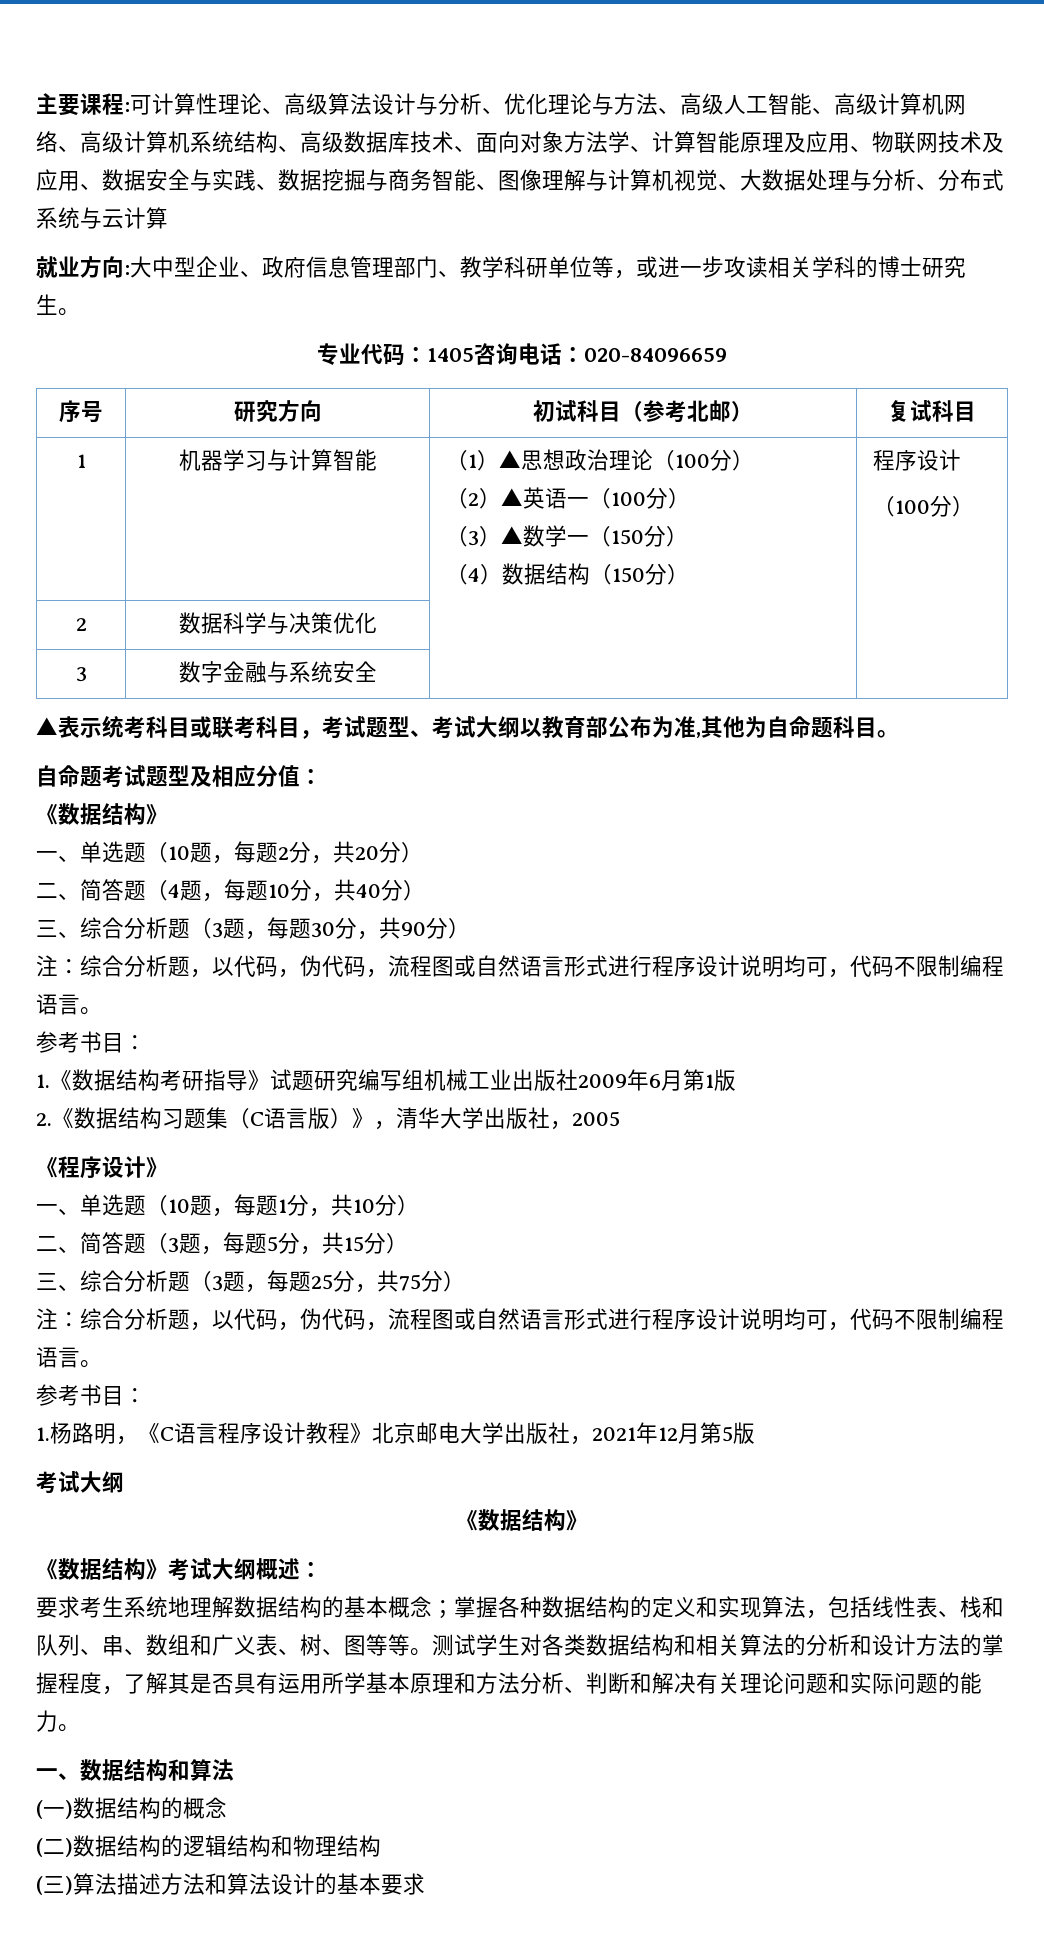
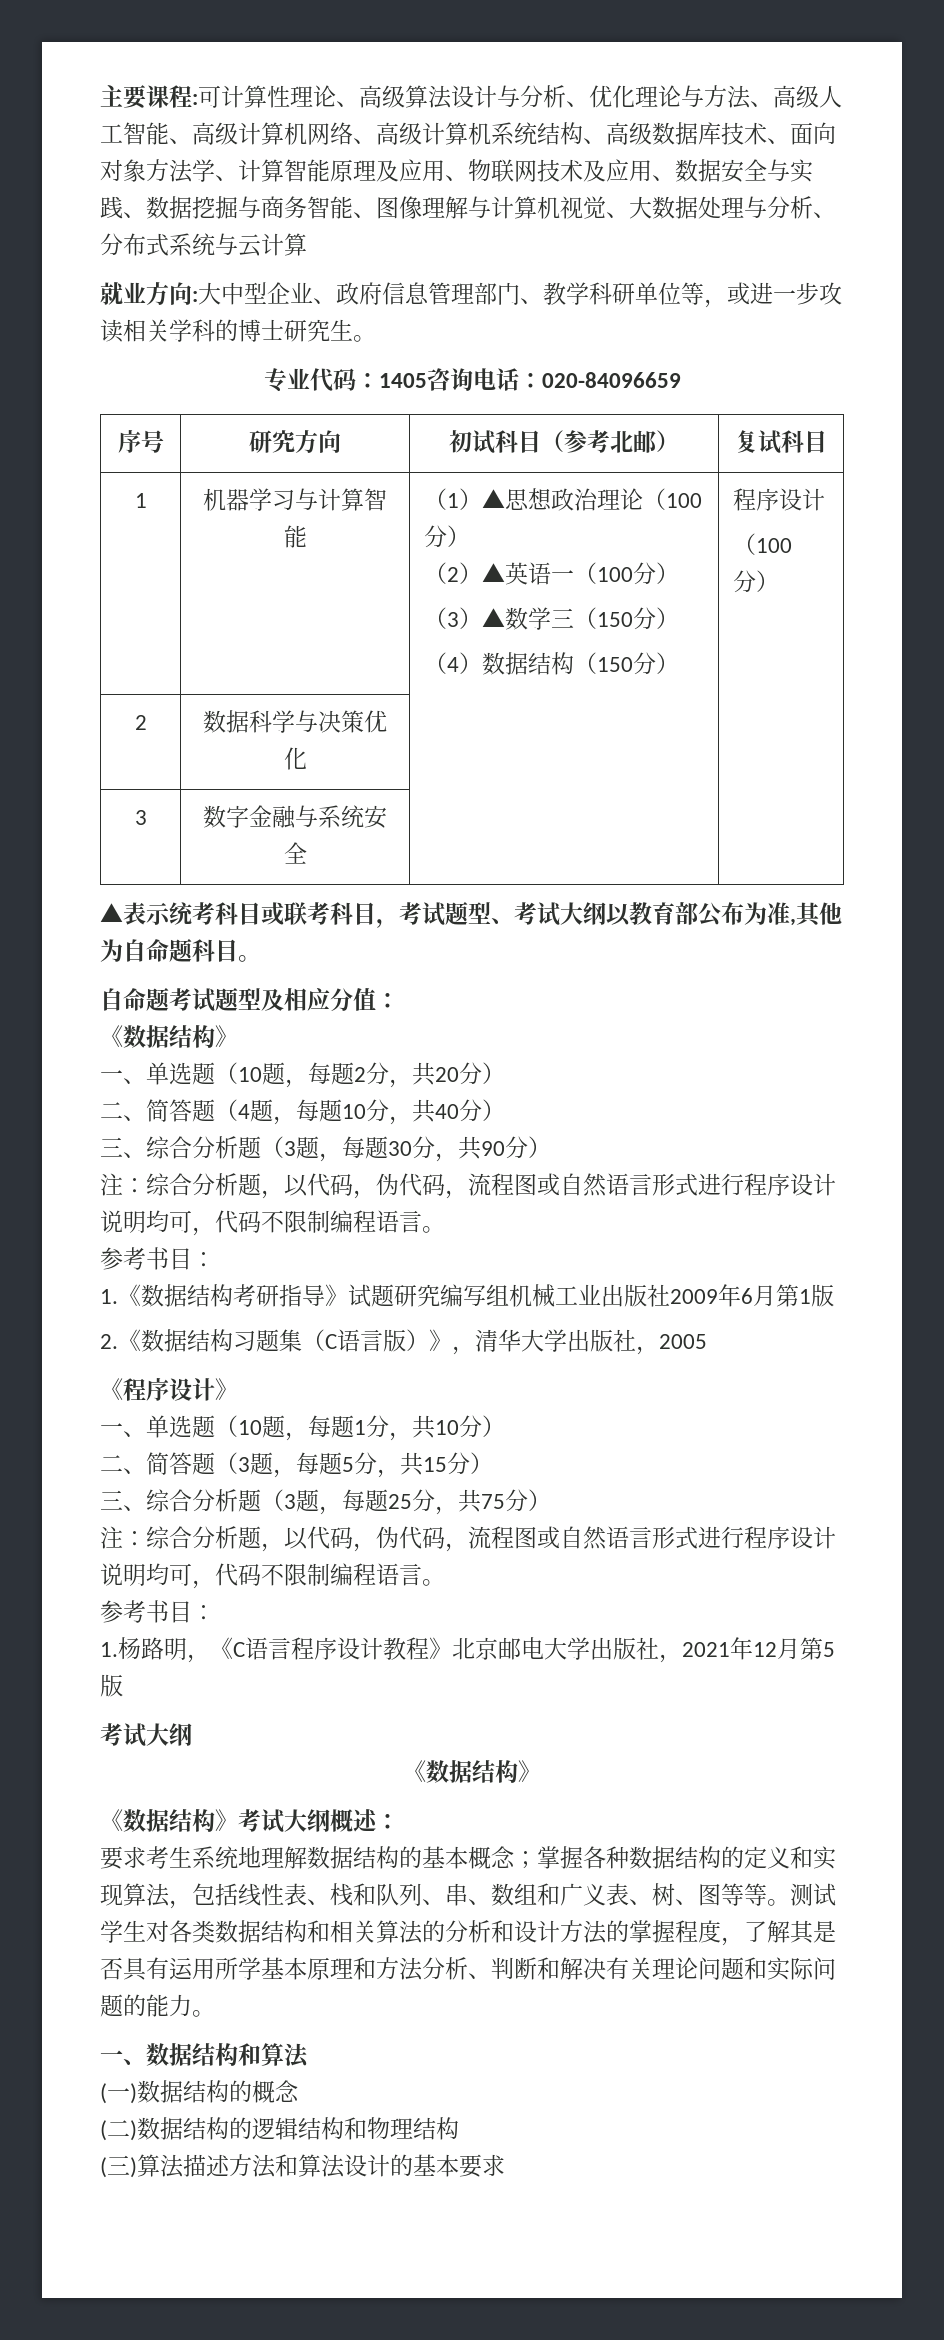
  1 | 机器学习与计算智能 | （1）▲思想政治理论（100分）
  （2）▲英语一（100分）
- （3）▲数学一（150分）
+ （3）▲数学三（150分）

